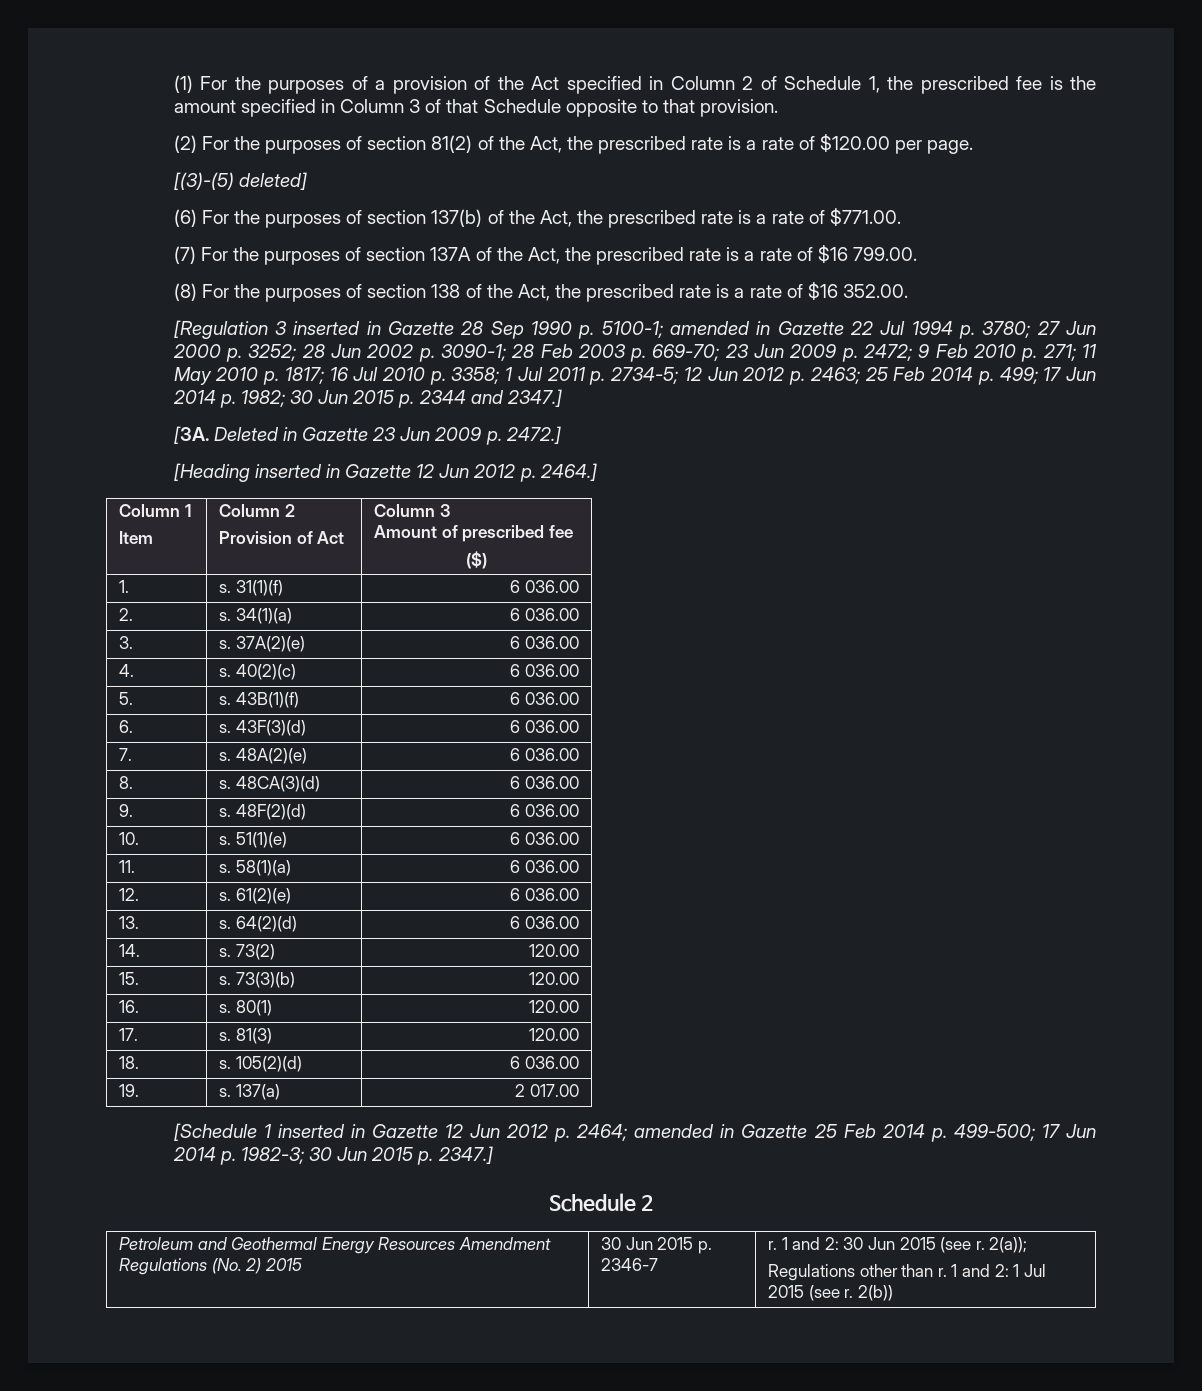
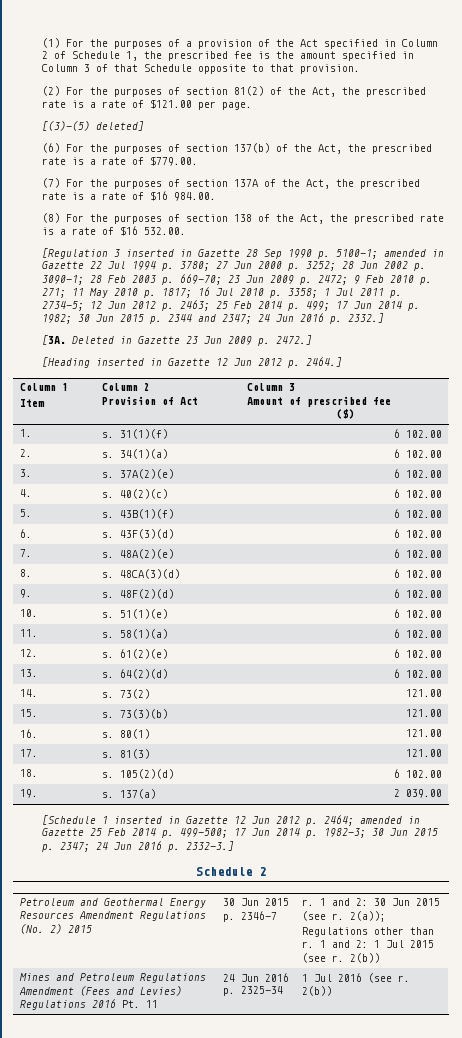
- (2) For the purposes of section 81(2) of the Act, the prescribed rate is a rate of $120.00 per page.
+ (2) For the purposes of section 81(2) of the Act, the prescribed rate is a rate of $121.00 per page.
- (6) For the purposes of section 137(b) of the Act, the prescribed rate is a rate of $771.00.
+ (6) For the purposes of section 137(b) of the Act, the prescribed rate is a rate of $779.00.
- (7) For the purposes of section 137A of the Act, the prescribed rate is a rate of $16 799.00.
+ (7) For the purposes of section 137A of the Act, the prescribed rate is a rate of $16 984.00.
- (8) For the purposes of section 138 of the Act, the prescribed rate is a rate of $16 352.00.
+ (8) For the purposes of section 138 of the Act, the prescribed rate is a rate of $16 532.00.
- 30 Jun 2015 p. 2344 and 2347.]
+ 30 Jun 2015 p. 2344 and 2347; 24 Jun 2016 p. 2332.]
- 1. | s. 31(1)(f) | 6 036.00
+ 1. | s. 31(1)(f) | 6 102.00
- 2. | s. 34(1)(a) | 6 036.00
+ 2. | s. 34(1)(a) | 6 102.00
- 3. | s. 37A(2)(e) | 6 036.00
+ 3. | s. 37A(2)(e) | 6 102.00
- 4. | s. 40(2)(c) | 6 036.00
+ 4. | s. 40(2)(c) | 6 102.00
- 5. | s. 43B(1)(f) | 6 036.00
+ 5. | s. 43B(1)(f) | 6 102.00
- 6. | s. 43F(3)(d) | 6 036.00
+ 6. | s. 43F(3)(d) | 6 102.00
- 7. | s. 48A(2)(e) | 6 036.00
+ 7. | s. 48A(2)(e) | 6 102.00
- 8. | s. 48CA(3)(d) | 6 036.00
+ 8. | s. 48CA(3)(d) | 6 102.00
- 9. | s. 48F(2)(d) | 6 036.00
+ 9. | s. 48F(2)(d) | 6 102.00
- 10. | s. 51(1)(e) | 6 036.00
+ 10. | s. 51(1)(e) | 6 102.00
- 11. | s. 58(1)(a) | 6 036.00
+ 11. | s. 58(1)(a) | 6 102.00
- 12. | s. 61(2)(e) | 6 036.00
+ 12. | s. 61(2)(e) | 6 102.00
- 13. | s. 64(2)(d) | 6 036.00
+ 13. | s. 64(2)(d) | 6 102.00
- 14. | s. 73(2) | 120.00
+ 14. | s. 73(2) | 121.00
- 15. | s. 73(3)(b) | 120.00
+ 15. | s. 73(3)(b) | 121.00
- 16. | s. 80(1) | 120.00
+ 16. | s. 80(1) | 121.00
- 17. | s. 81(3) | 120.00
+ 17. | s. 81(3) | 121.00
- 18. | s. 105(2)(d) | 6 036.00
+ 18. | s. 105(2)(d) | 6 102.00
- 19. | s. 137(a) | 2 017.00
+ 19. | s. 137(a) | 2 039.00
- [Schedule 1 inserted in Gazette 12 Jun 2012 p. 2464; amended in Gazette 25 Feb 2014 p. 499-500; 17 Jun 2014 p. 1982-3; 30 Jun 2015 p. 2347.]
+ [Schedule 1 inserted in Gazette 12 Jun 2012 p. 2464; amended in Gazette 25 Feb 2014 p. 499-500; 17 Jun 2014 p. 1982-3; 30 Jun 2015 p. 2347; 24 Jun 2016 p. 2332-3.]
+ Mines and Petroleum Regulations Amendment (Fees and Levies) Regulations 2016 Pt. 11 | 24 Jun 2016 p. 2325-34 | 1 Jul 2016 (see r. 2(b))

